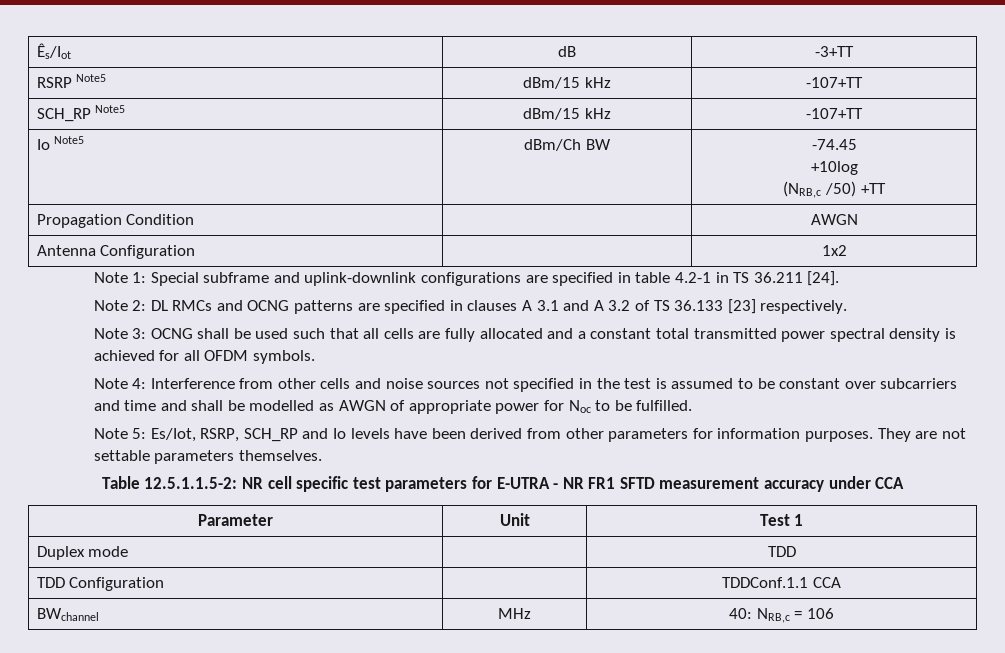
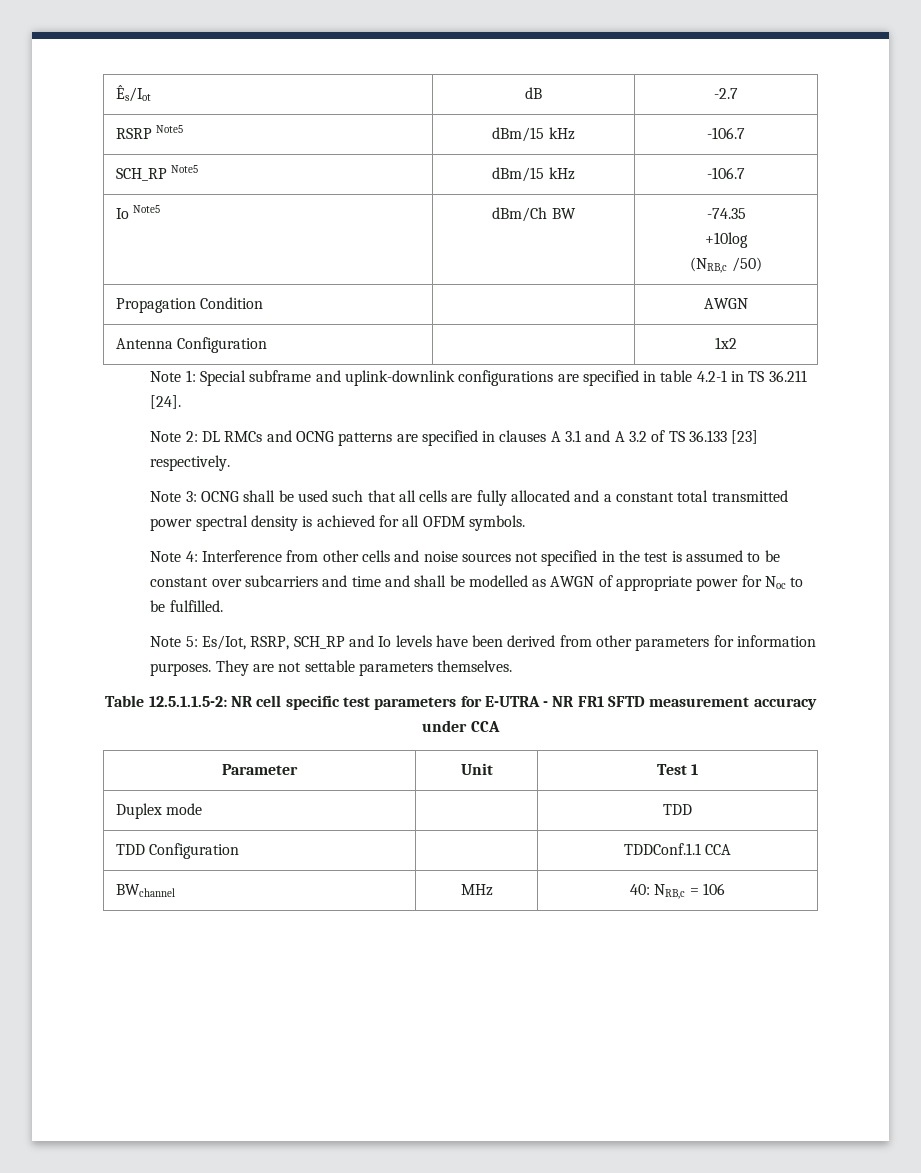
- Ês/Iot | dB | -3+TT
+ Ês/Iot | dB | -2.7
- RSRP Note5 | dBm/15 kHz | -107+TT
+ RSRP Note5 | dBm/15 kHz | -106.7
- SCH_RP Note5 | dBm/15 kHz | -107+TT
+ SCH_RP Note5 | dBm/15 kHz | -106.7
- Io Note5 | dBm/Ch BW | -74.45
+ Io Note5 | dBm/Ch BW | -74.35
  +10log
- (NRB,c /50) +TT
+ (NRB,c /50)

